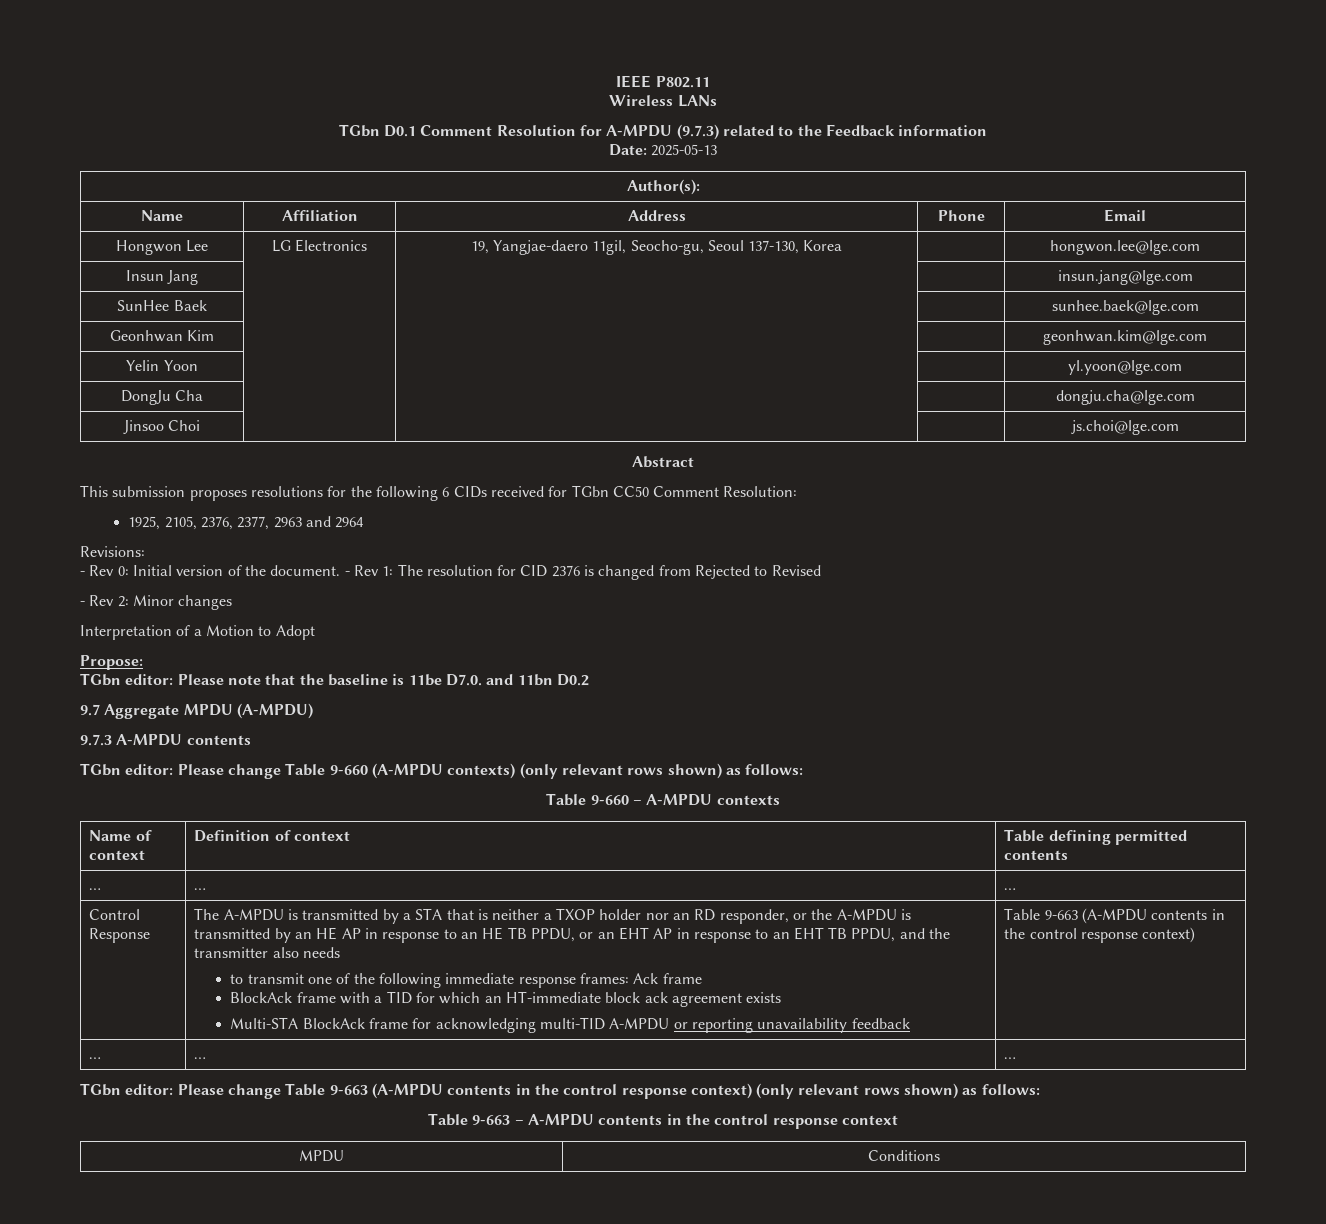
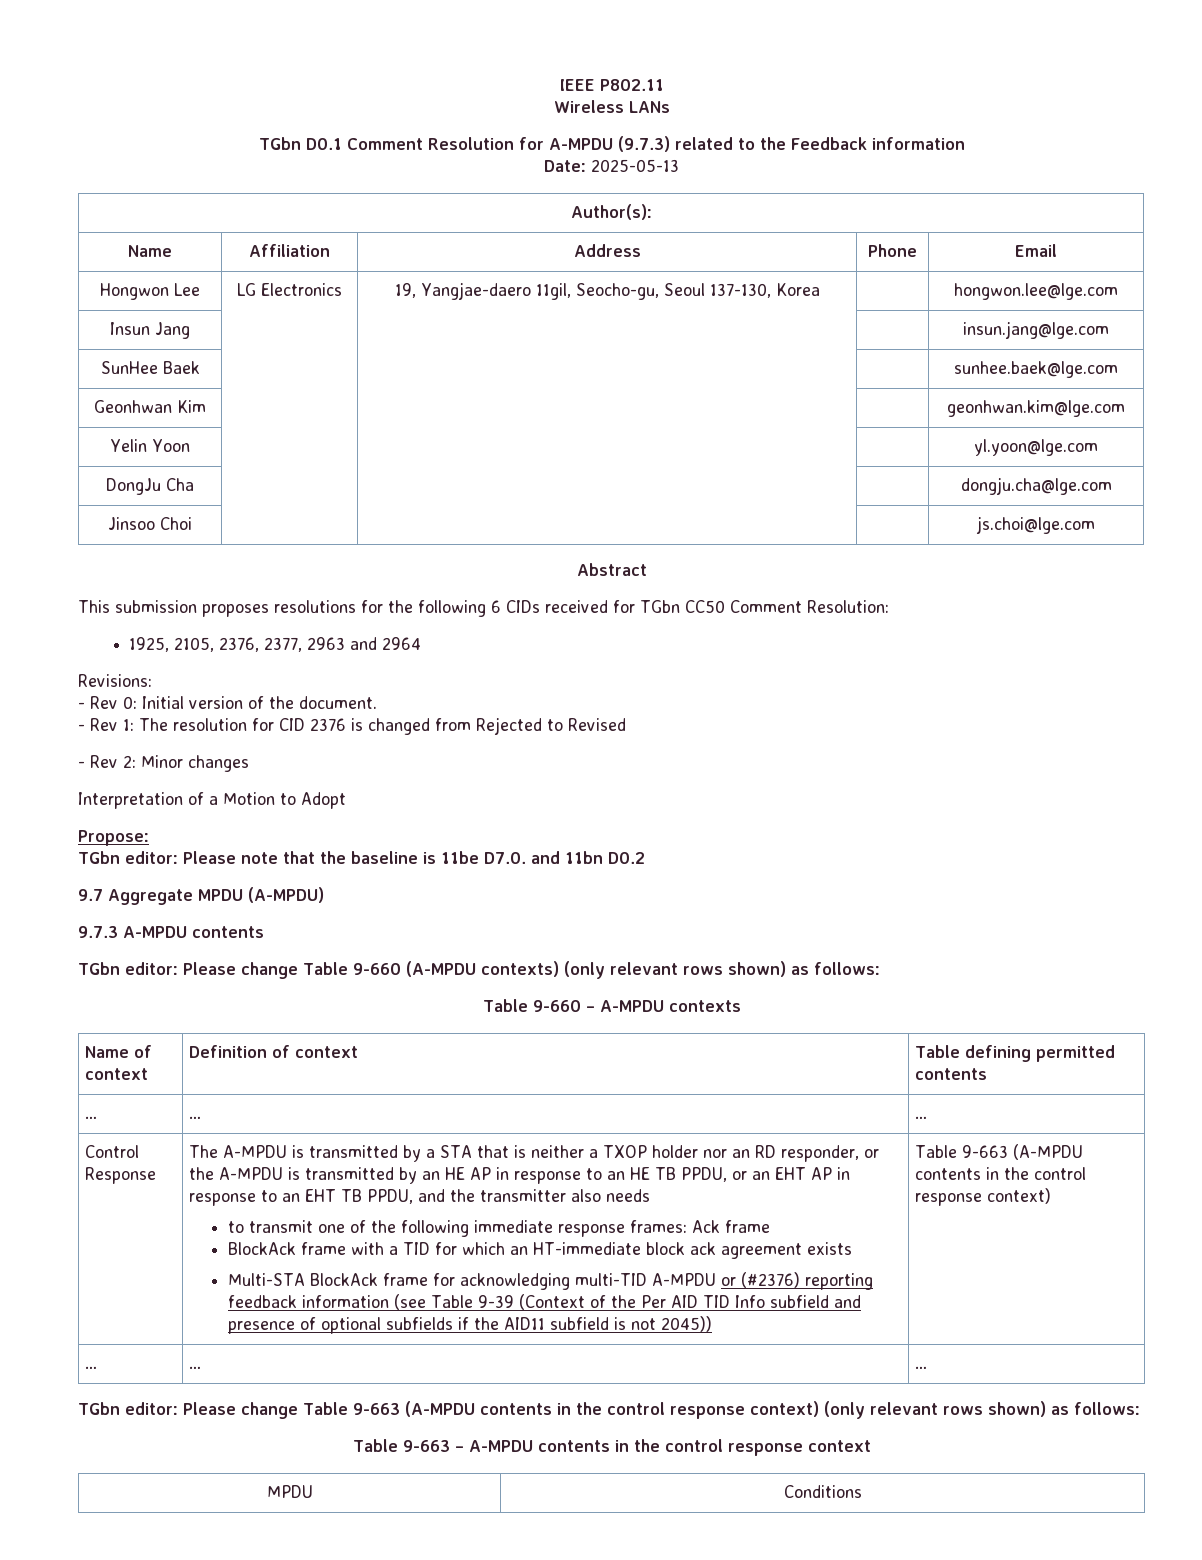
- - Rev 0: Initial version of the document. - Rev 1: The resolution for CID 2376 is changed from Rejected to Revised
+ - Rev 0: Initial version of the document.
+ - Rev 1: The resolution for CID 2376 is changed from Rejected to Revised
- Multi-STA BlockAck frame for acknowledging multi-TID A-MPDU or reporting unavailability feedback
+ Multi-STA BlockAck frame for acknowledging multi-TID A-MPDU or (#2376) reporting feedback information (see Table 9-39 (Context of the Per AID TID Info subfield and presence of optional subfields if the AID11 subfield is not 2045))

